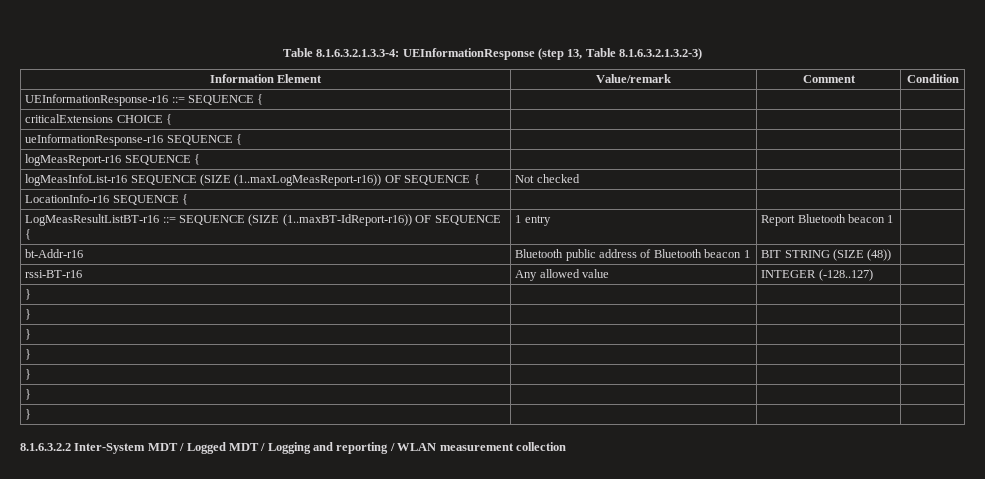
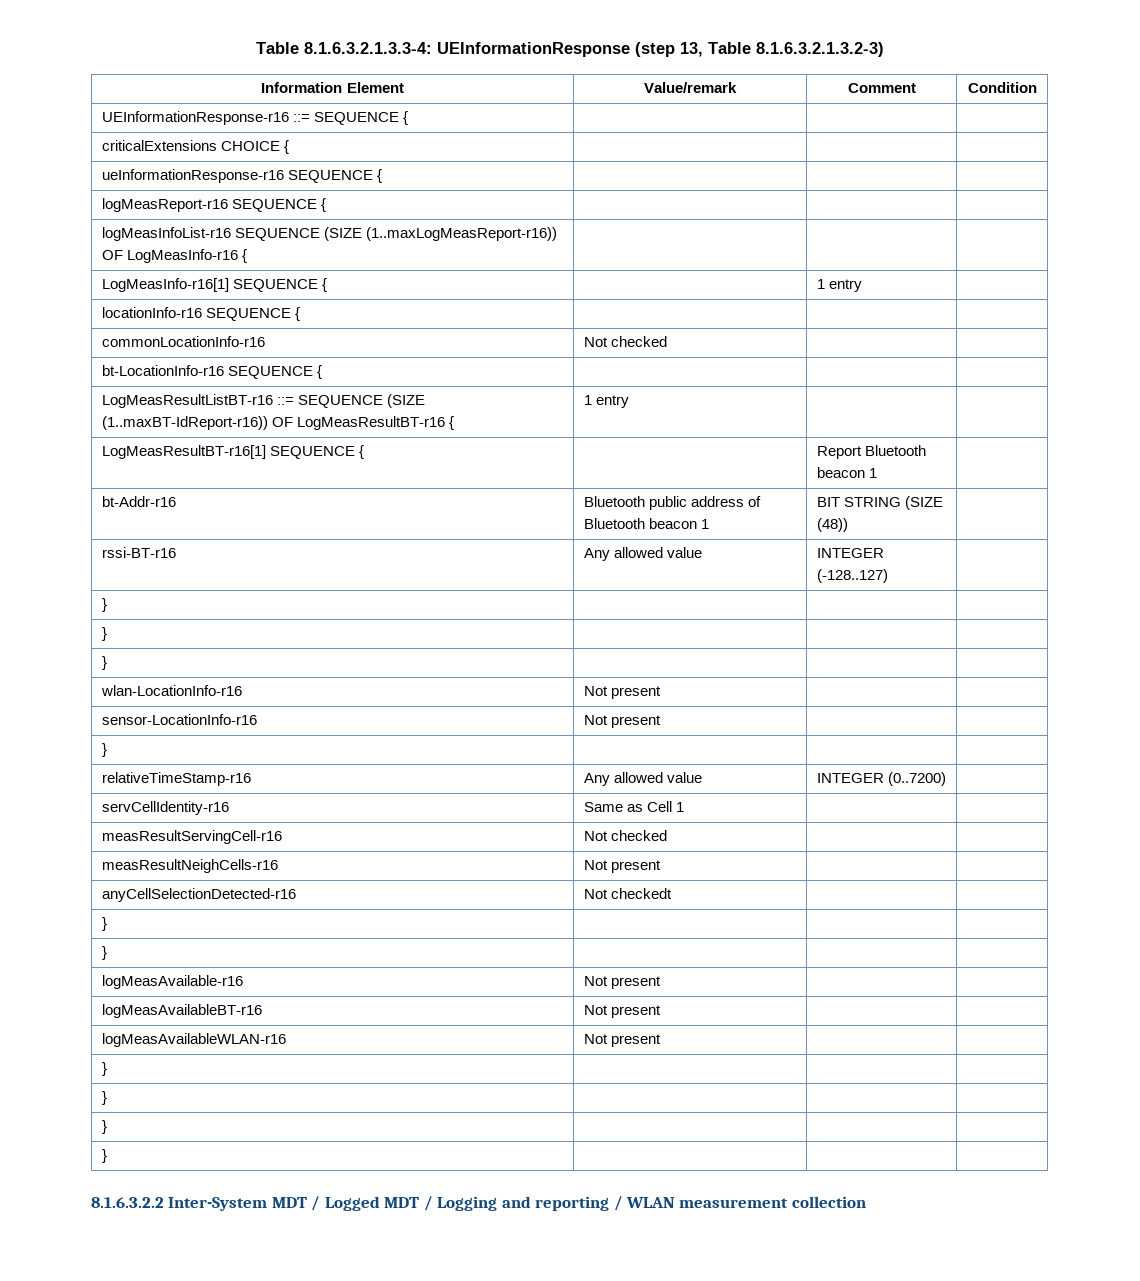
- logMeasInfoList-r16 SEQUENCE (SIZE (1..maxLogMeasReport-r16)) OF SEQUENCE { | Not checked | |
- LocationInfo-r16 SEQUENCE { | | |
+ logMeasInfoList-r16 SEQUENCE (SIZE (1..maxLogMeasReport-r16)) OF LogMeasInfo-r16 { | | |
+ LogMeasInfo-r16[1] SEQUENCE { | | 1 entry |
+ locationInfo-r16 SEQUENCE { | | |
+ commonLocationInfo-r16 | Not checked | |
+ bt-LocationInfo-r16 SEQUENCE { | | |
- LogMeasResultListBT-r16 ::= SEQUENCE (SIZE (1..maxBT-IdReport-r16)) OF SEQUENCE { | 1 entry | Report Bluetooth beacon 1 |
+ LogMeasResultListBT-r16 ::= SEQUENCE (SIZE (1..maxBT-IdReport-r16)) OF LogMeasResultBT-r16 { | 1 entry | |
+ LogMeasResultBT-r16[1] SEQUENCE { | | Report Bluetooth beacon 1 |
+ wlan-LocationInfo-r16 | Not present | |
+ sensor-LocationInfo-r16 | Not present | |
+ } | | |
+ relativeTimeStamp-r16 | Any allowed value | INTEGER (0..7200) |
+ servCellIdentity-r16 | Same as Cell 1 | |
+ measResultServingCell-r16 | Not checked | |
+ measResultNeighCells-r16 | Not present | |
+ anyCellSelectionDetected-r16 | Not checkedt | |
+ } | | |
+ } | | |
+ logMeasAvailable-r16 | Not present | |
+ logMeasAvailableBT-r16 | Not present | |
+ logMeasAvailableWLAN-r16 | Not present | |

